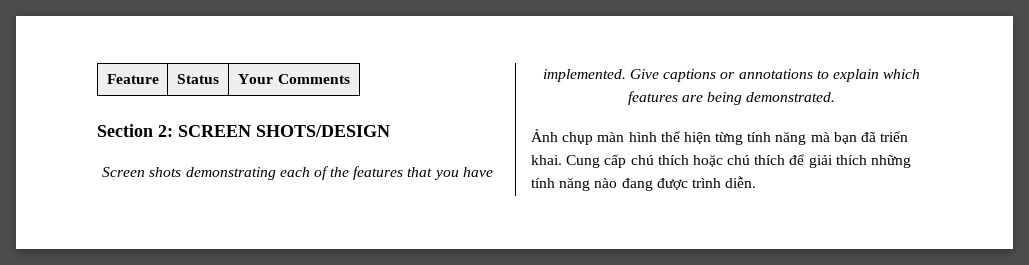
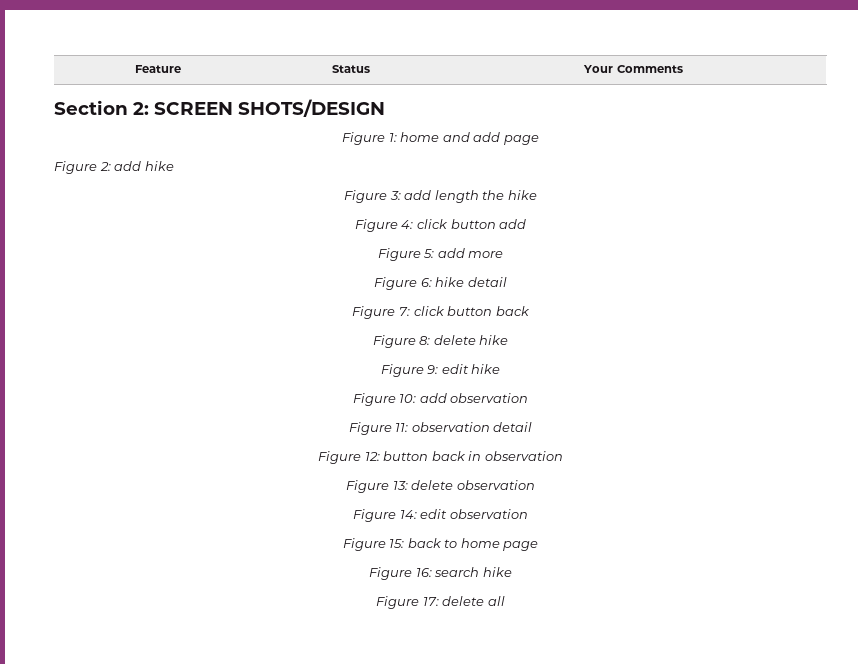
- Screen shots demonstrating each of the features that you have implemented. Give captions or annotations to explain which features are being demonstrated.
- Ảnh chụp màn hình thể hiện từng tính năng mà bạn đã triển khai. Cung cấp chú thích hoặc chú thích để giải thích những tính năng nào đang được trình diễn.
+ Figure 1: home and add page
+ Figure 2: add hike
+ Figure 3: add length the hike
+ Figure 4: click button add
+ Figure 5: add more
+ Figure 6: hike detail
+ Figure 7: click button back
+ Figure 8: delete hike
+ Figure 9: edit hike
+ Figure 10: add observation
+ Figure 11: observation detail
+ Figure 12: button back in observation
+ Figure 13: delete observation
+ Figure 14: edit observation
+ Figure 15: back to home page
+ Figure 16: search hike
+ Figure 17: delete all

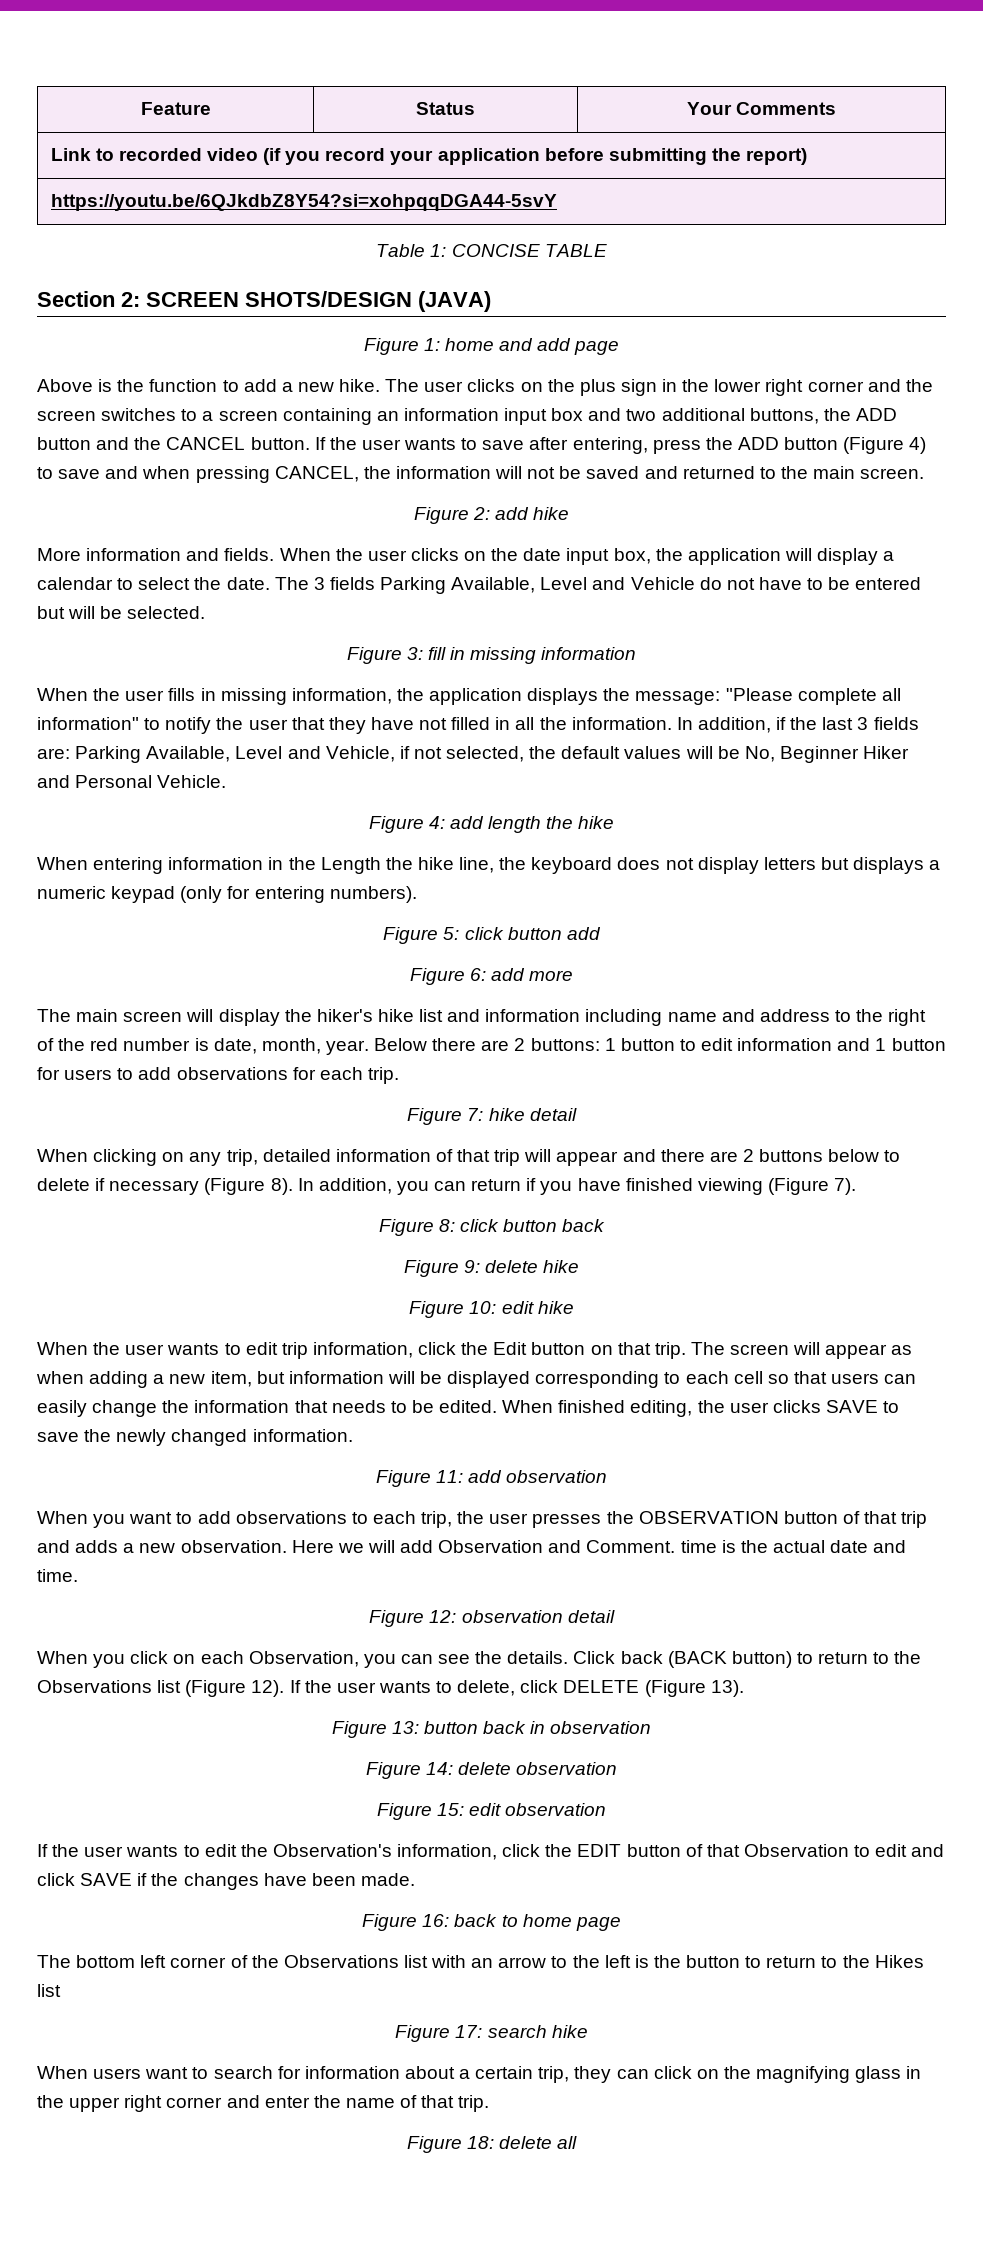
+ Link to recorded video (if you record your application before submitting the report)
+ https://youtu.be/6QJkdbZ8Y54?si=xohpqqDGA44-5svY
+ Table 1: CONCISE TABLE
- Section 2: SCREEN SHOTS/DESIGN
+ Section 2: SCREEN SHOTS/DESIGN (JAVA)
+ Above is the function to add a new hike. The user clicks on the plus sign in the lower right corner and the screen switches to a screen containing an information input box and two additional buttons, the ADD button and the CANCEL button. If the user wants to save after entering, press the ADD button (Figure 4) to save and when pressing CANCEL, the information will not be saved and returned to the main screen.
  Figure 2: add hike
- Figure 3: add length the hike
- Figure 4: click button add
+ More information and fields. When the user clicks on the date input box, the application will display a calendar to select the date. The 3 fields Parking Available, Level and Vehicle do not have to be entered but will be selected.
+ Figure 3: fill in missing information
+ When the user fills in missing information, the application displays the message: "Please complete all information" to notify the user that they have not filled in all the information. In addition, if the last 3 fields are: Parking Available, Level and Vehicle, if not selected, the default values will be No, Beginner Hiker and Personal Vehicle.
+ Figure 4: add length the hike
+ When entering information in the Length the hike line, the keyboard does not display letters but displays a numeric keypad (only for entering numbers).
+ Figure 5: click button add
- Figure 5: add more
+ Figure 6: add more
- Figure 6: hike detail
+ The main screen will display the hiker's hike list and information including name and address to the right of the red number is date, month, year. Below there are 2 buttons: 1 button to edit information and 1 button for users to add observations for each trip.
+ Figure 7: hike detail
- Figure 7: click button back
+ When clicking on any trip, detailed information of that trip will appear and there are 2 buttons below to delete if necessary (Figure 8). In addition, you can return if you have finished viewing (Figure 7).
+ Figure 8: click button back
- Figure 8: delete hike
+ Figure 9: delete hike
- Figure 9: edit hike
+ Figure 10: edit hike
- Figure 10: add observation
+ When the user wants to edit trip information, click the Edit button on that trip. The screen will appear as when adding a new item, but information will be displayed corresponding to each cell so that users can easily change the information that needs to be edited. When finished editing, the user clicks SAVE to save the newly changed information.
+ Figure 11: add observation
- Figure 11: observation detail
+ When you want to add observations to each trip, the user presses the OBSERVATION button of that trip and adds a new observation. Here we will add Observation and Comment. time is the actual date and time.
+ Figure 12: observation detail
- Figure 12: button back in observation
+ When you click on each Observation, you can see the details. Click back (BACK button) to return to the Observations list (Figure 12). If the user wants to delete, click DELETE (Figure 13).
+ Figure 13: button back in observation
- Figure 13: delete observation
+ Figure 14: delete observation
- Figure 14: edit observation
+ Figure 15: edit observation
- Figure 15: back to home page
+ If the user wants to edit the Observation's information, click the EDIT button of that Observation to edit and click SAVE if the changes have been made.
+ Figure 16: back to home page
- Figure 16: search hike
+ The bottom left corner of the Observations list with an arrow to the left is the button to return to the Hikes list
+ Figure 17: search hike
- Figure 17: delete all
+ When users want to search for information about a certain trip, they can click on the magnifying glass in the upper right corner and enter the name of that trip.
+ Figure 18: delete all

